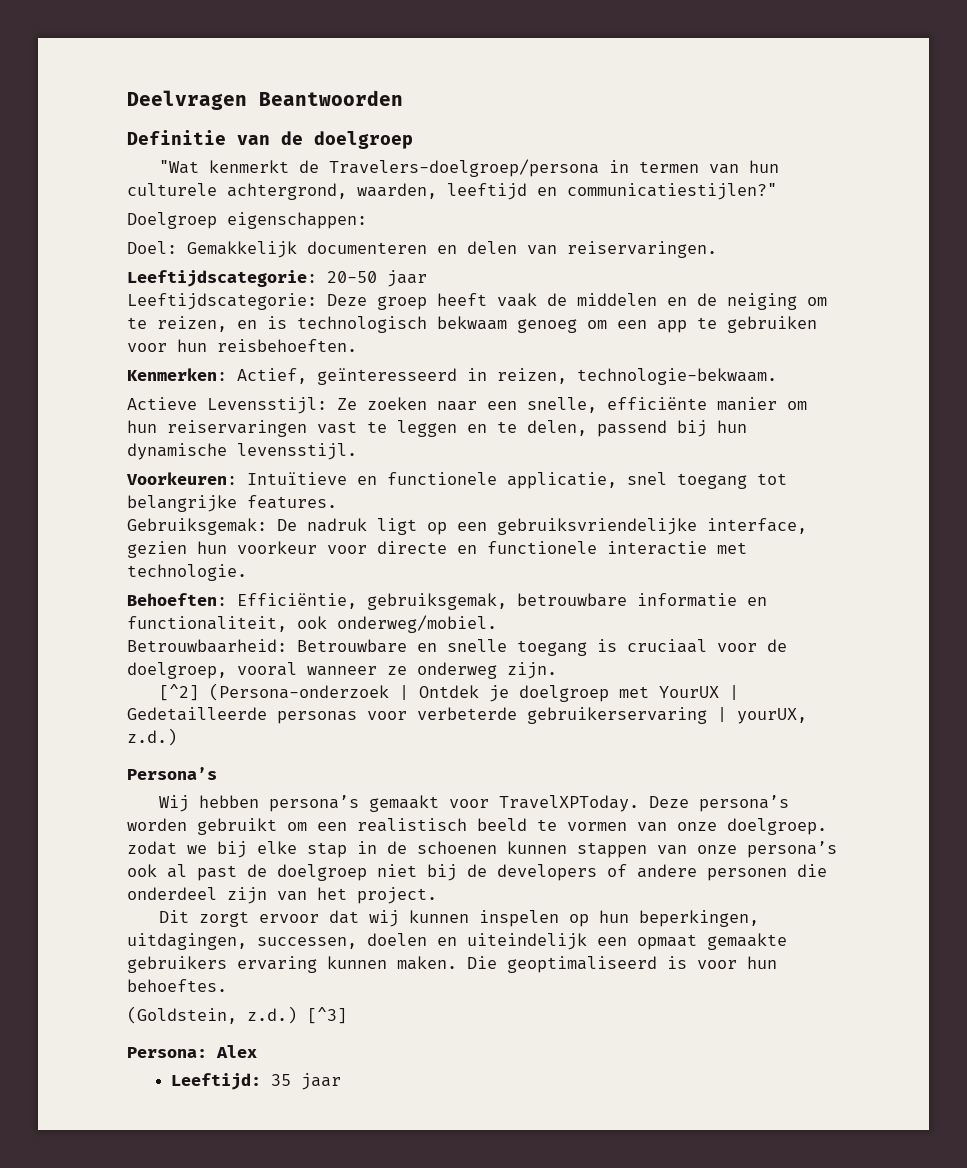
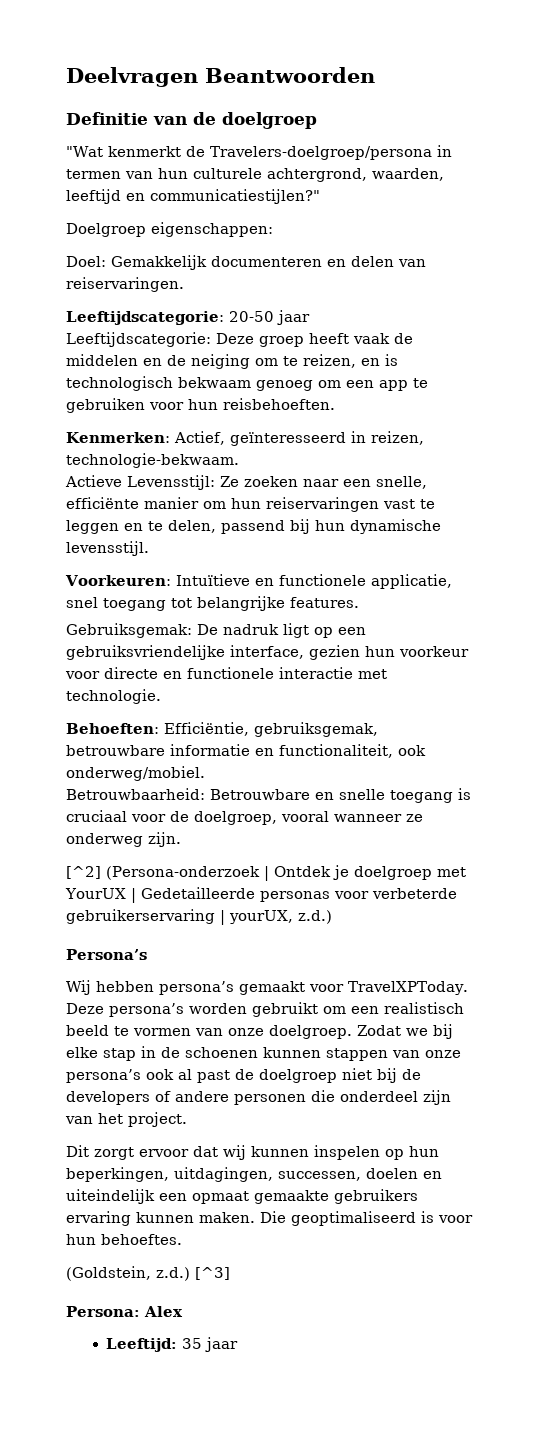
- Deze persona’s worden gebruikt om een realistisch beeld te vormen van onze doelgroep. zodat we bij elke stap in de schoenen kunnen stappen van onze persona’s ook al past de doelgroep niet bij de developers of andere personen die onderdeel zijn van het project.
+ Deze persona’s worden gebruikt om een realistisch beeld te vormen van onze doelgroep. Zodat we bij elke stap in de schoenen kunnen stappen van onze persona’s ook al past de doelgroep niet bij de developers of andere personen die onderdeel zijn van het project.

